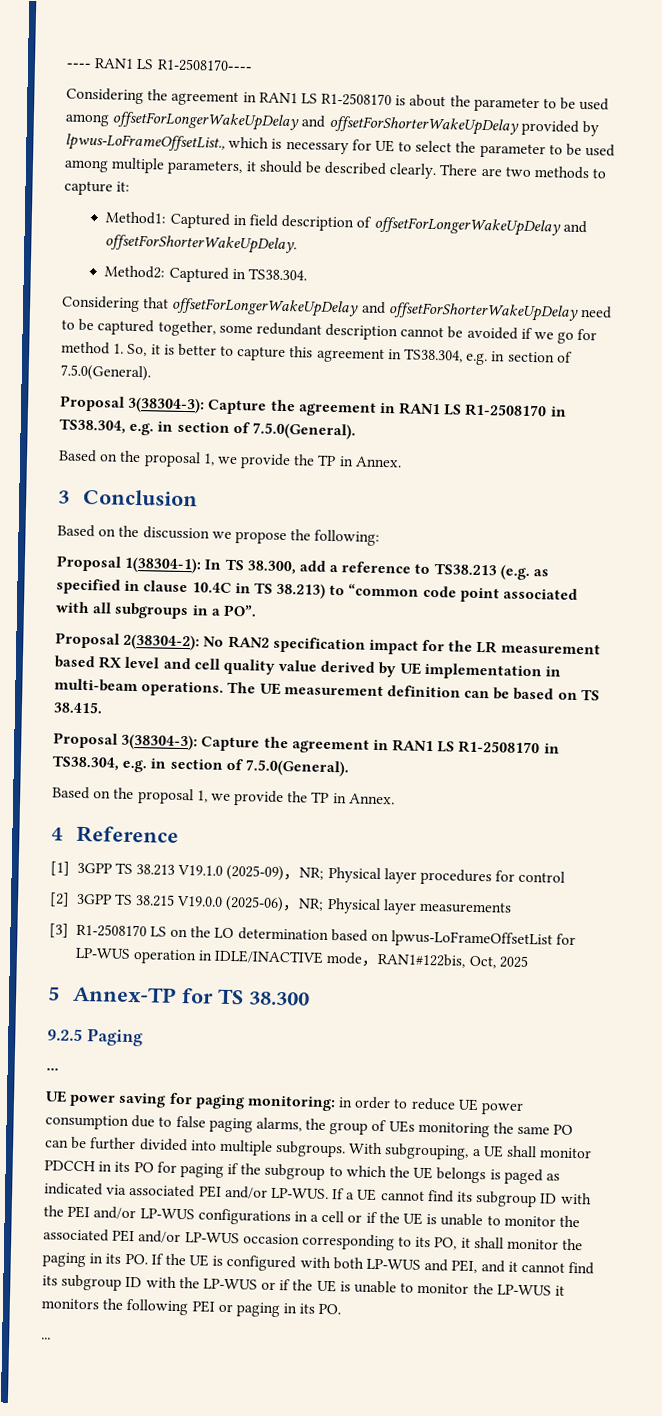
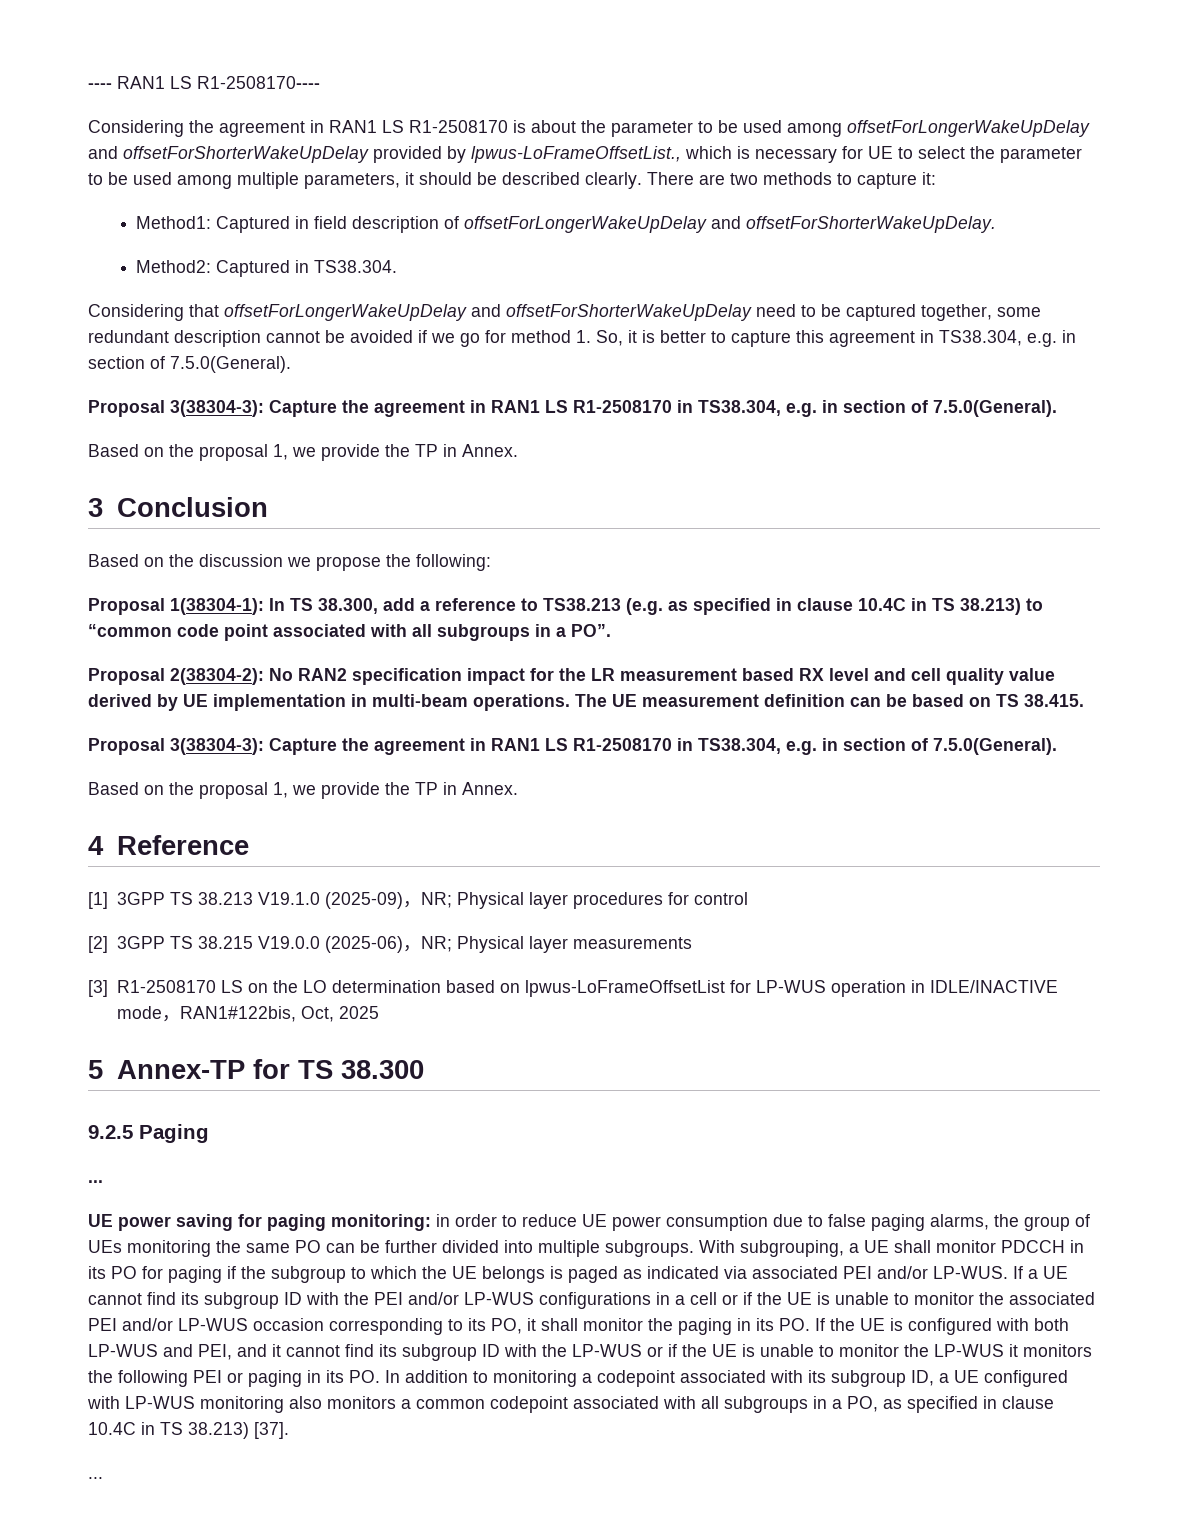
- If a UE cannot find its subgroup ID with the PEI and/or LP-WUS configurations in a cell or if the UE is unable to monitor the associated PEI and/or LP-WUS occasion corresponding to its PO, it shall monitor the paging in its PO. If the UE is configured with both LP-WUS and PEI, and it cannot find its subgroup ID with the LP-WUS or if the UE is unable to monitor the LP-WUS it monitors the following PEI or paging in its PO.
+ If a UE cannot find its subgroup ID with the PEI and/or LP-WUS configurations in a cell or if the UE is unable to monitor the associated PEI and/or LP-WUS occasion corresponding to its PO, it shall monitor the paging in its PO. If the UE is configured with both LP-WUS and PEI, and it cannot find its subgroup ID with the LP-WUS or if the UE is unable to monitor the LP-WUS it monitors the following PEI or paging in its PO. In addition to monitoring a codepoint associated with its subgroup ID, a UE configured with LP-WUS monitoring also monitors a common codepoint associated with all subgroups in a PO, as specified in clause 10.4C in TS 38.213) [37].

